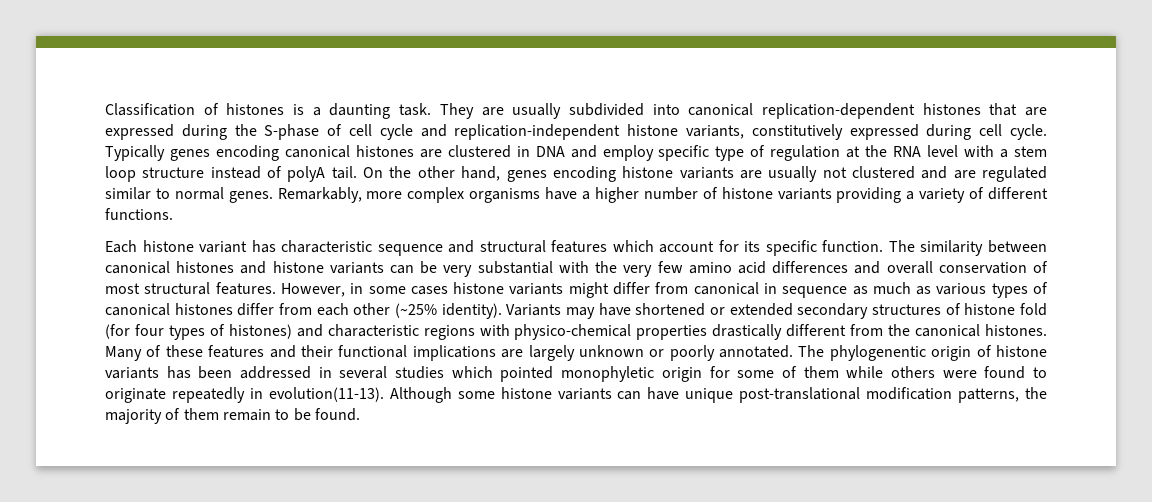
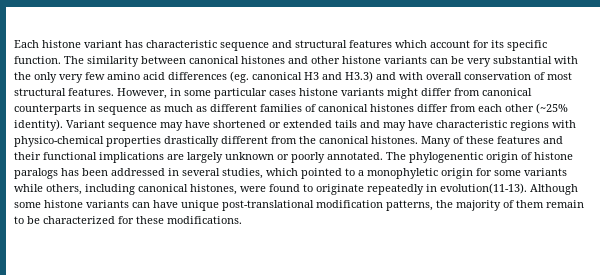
- Classification of histones is a daunting task. They are usually subdivided into canonical replication-dependent histones that are expressed during the S-phase of cell cycle and replication-independent histone variants, constitutively expressed during cell cycle. Typically genes encoding canonical histones are clustered in DNA and employ specific type of regulation at the RNA level with a stem loop structure instead of polyA tail. On the other hand, genes encoding histone variants are usually not clustered and are regulated similar to normal genes. Remarkably, more complex organisms have a higher number of histone variants providing a variety of different functions.
- The similarity between canonical histones and histone variants can be very substantial with the very few amino acid differences and overall conservation of most structural features.
+ The similarity between canonical histones and other histone variants can be very substantial with the only very few amino acid differences (eg. canonical H3 and H3.3) and with overall conservation of most structural features.
- However, in some cases histone variants might differ from canonical in sequence as much as various types of canonical histones differ from each other (~25% identity).
+ However, in some particular cases histone variants might differ from canonical counterparts in sequence as much as different families of canonical histones differ from each other (~25% identity).
- Variants may have shortened or extended secondary structures of histone fold (for four types of histones) and characteristic regions with physico-chemical properties drastically different from the canonical histones.
+ Variant sequence may have shortened or extended tails and may have characteristic regions with physico-chemical properties drastically different from the canonical histones.
- The phylogenentic origin of histone variants has been addressed in several studies which pointed monophyletic origin for some of them while others were found to originate repeatedly in evolution(11-13).
+ The phylogenentic origin of histone paralogs has been addressed in several studies, which pointed to a monophyletic origin for some variants while others, including canonical histones, were found to originate repeatedly in evolution(11-13).
- Although some histone variants can have unique post-translational modification patterns, the majority of them remain to be found.
+ Although some histone variants can have unique post-translational modification patterns, the majority of them remain to be characterized for these modifications.

